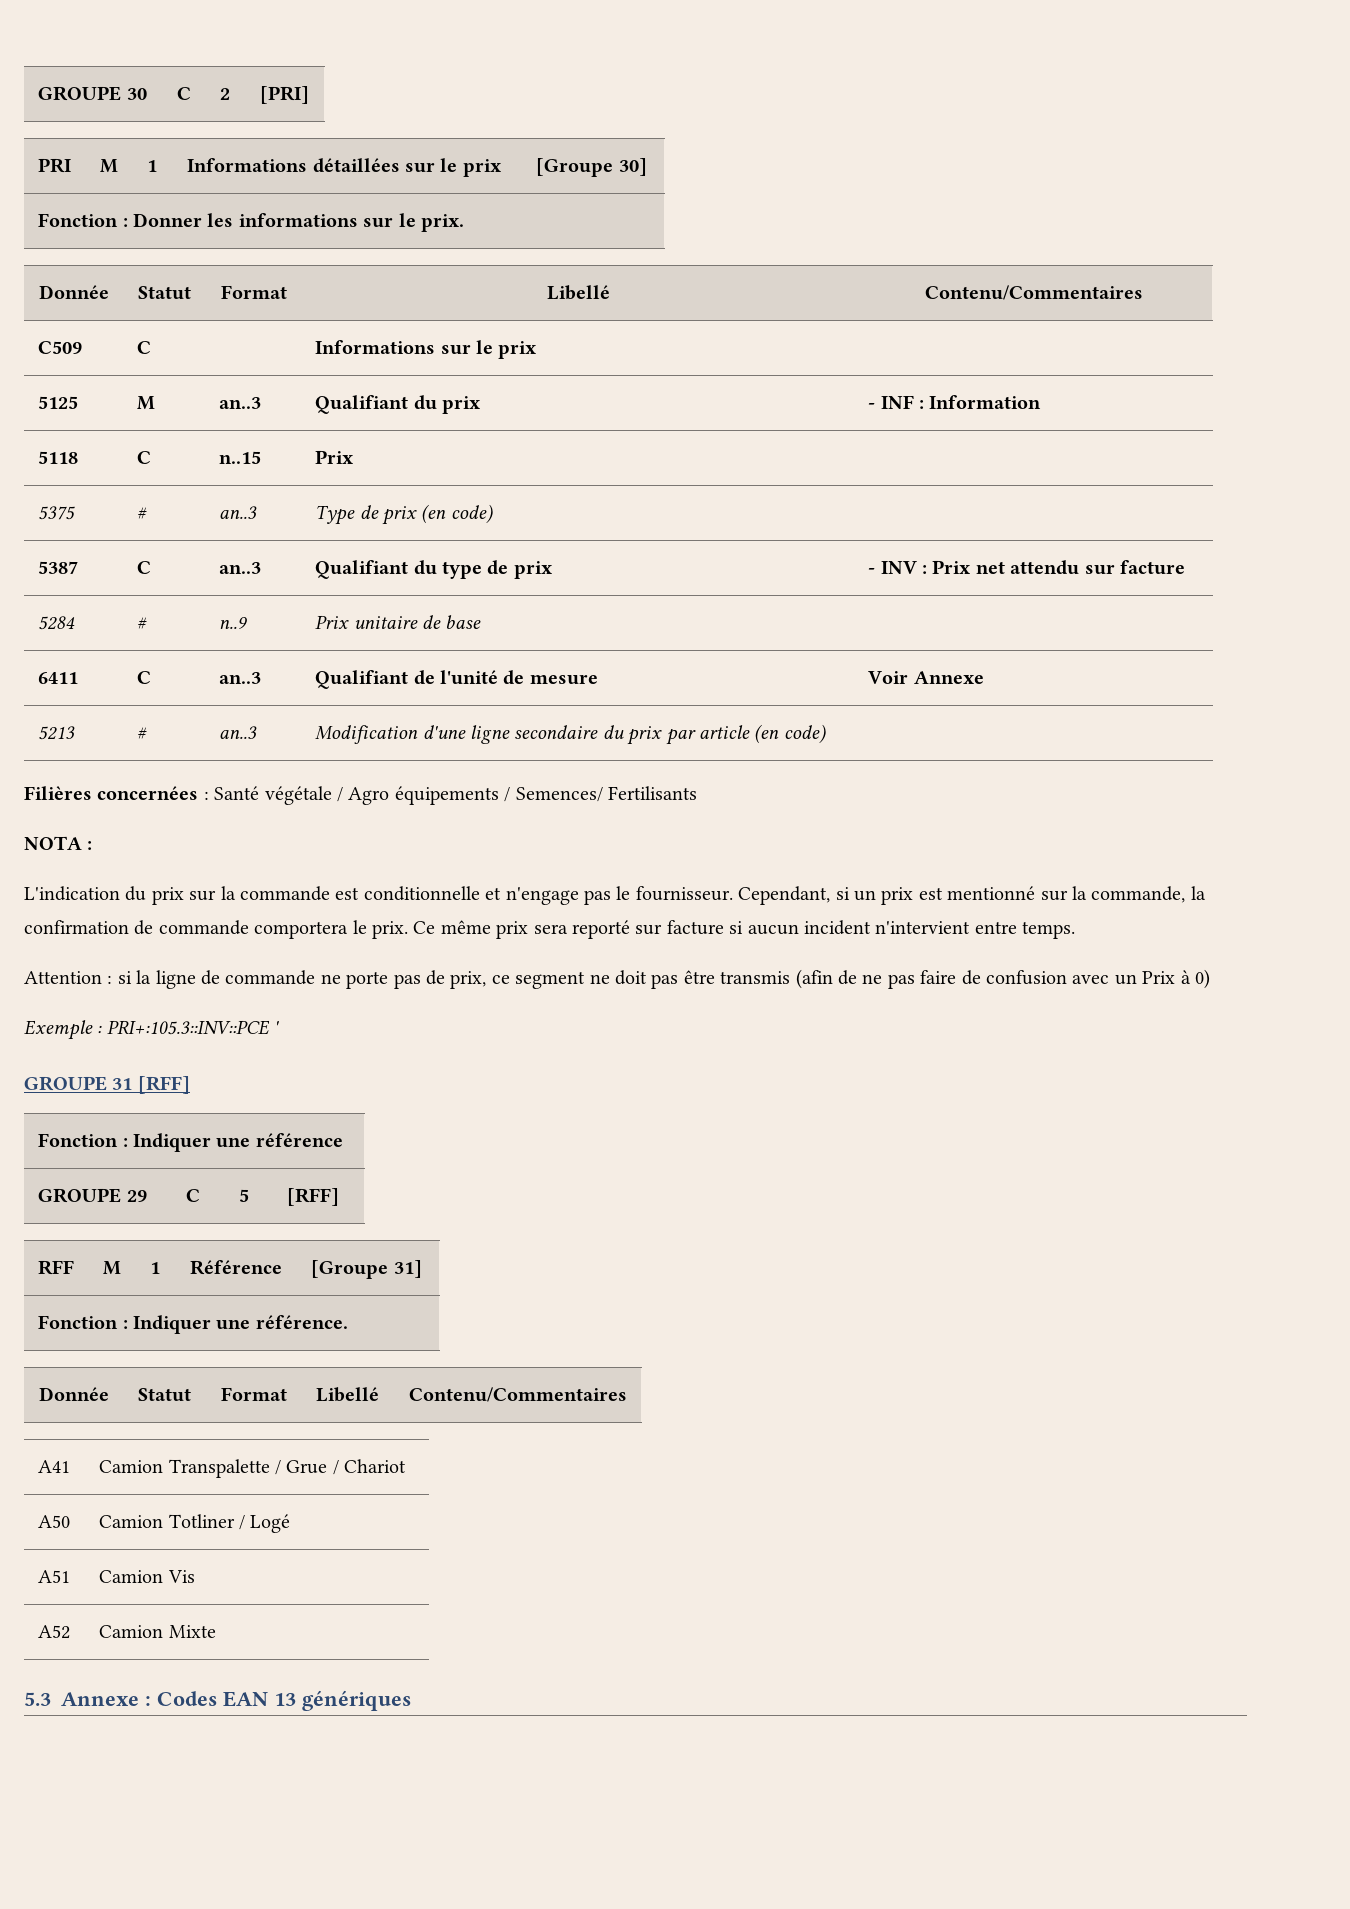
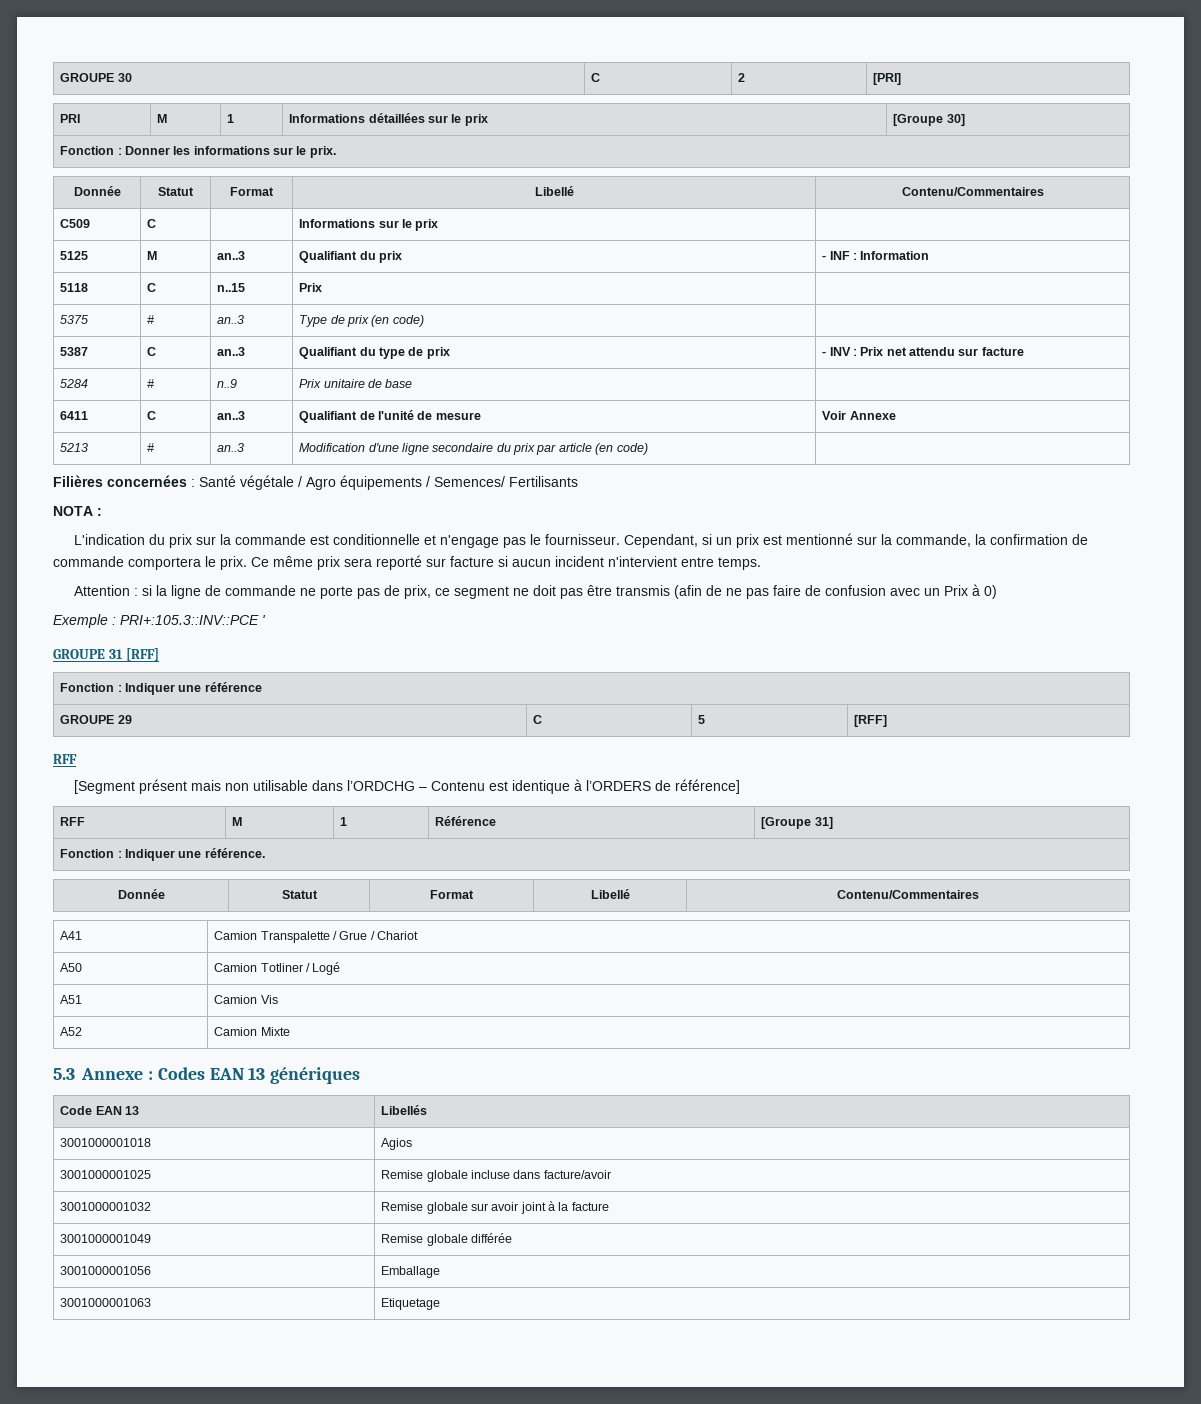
  GROUPE 29 | C | 5 | [RFF]
+ RFF
+ [Segment présent mais non utilisable dans l’ORDCHG – Contenu est identique à l’ORDERS de référence]
+ Code EAN 13 | Libellés
+ 3001000001018 | Agios
+ 3001000001025 | Remise globale incluse dans facture/avoir
+ 3001000001032 | Remise globale sur avoir joint à la facture
+ 3001000001049 | Remise globale différée
+ 3001000001056 | Emballage
+ 3001000001063 | Etiquetage

